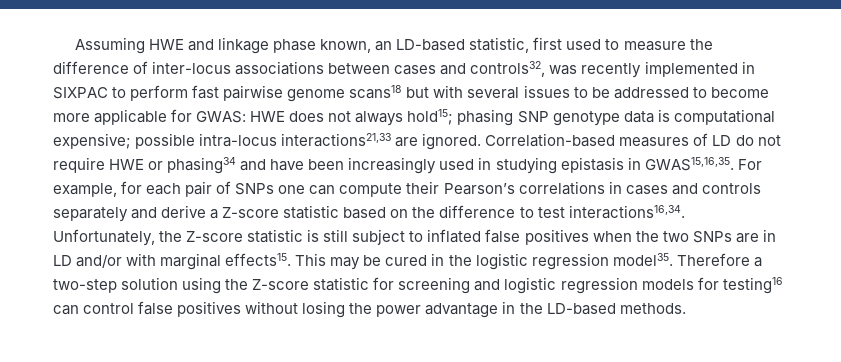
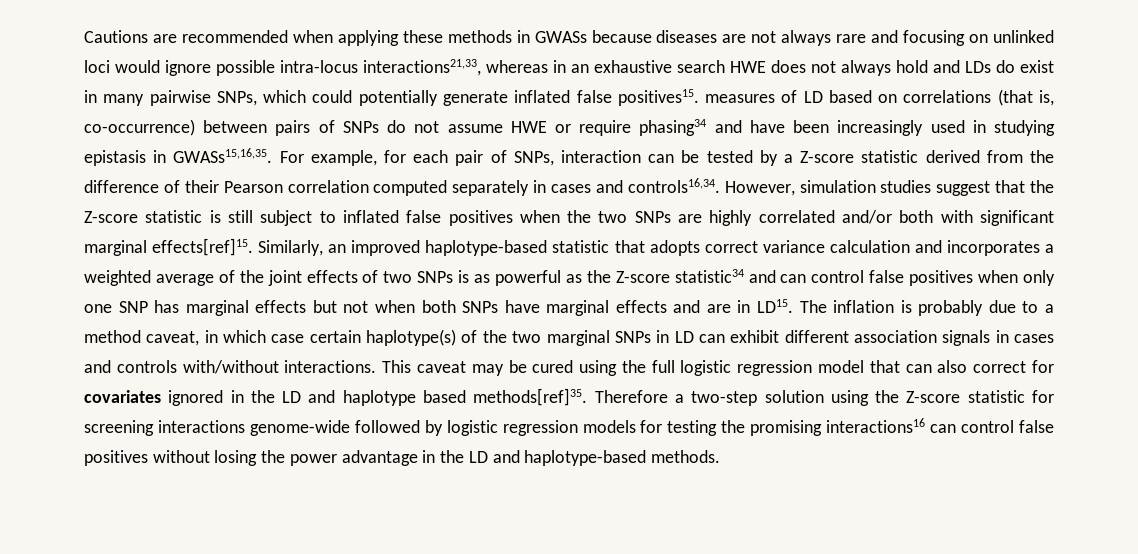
- Assuming HWE and linkage phase known, an LD-based statistic, first used to measure the difference of inter-locus associations between cases and controls32, was recently implemented in SIXPAC to perform fast pairwise genome scans18 but with several issues to be addressed to become more applicable for GWAS: HWE does not always hold15; phasing SNP genotype data is computational expensive; possible intra-locus interactions21,33 are ignored. Correlation-based measures of LD do not require HWE or phasing34 and have been increasingly used in studying epistasis in GWAS15,16,35.
+ Cautions are recommended when applying these methods in GWASs because diseases are not always rare and focusing on unlinked loci would ignore possible intra-locus interactions21,33, whereas in an exhaustive search HWE does not always hold and LDs do exist in many pairwise SNPs, which could potentially generate inflated false positives15. measures of LD based on correlations (that is, co-occurrence) between pairs of SNPs do not assume HWE or require phasing34 and have been increasingly used in studying epistasis in GWASs15,16,35.
- For example, for each pair of SNPs one can compute their Pearson’s correlations in cases and controls separately and derive a Z-score statistic based on the difference to test interactions16,34. Unfortunately, the Z-score statistic is still subject to inflated false positives when the two SNPs are in LD and/or with marginal effects15. This may be cured in the logistic regression model35.
+ For example, for each pair of SNPs, interaction can be tested by a Z-score statistic derived from the difference of their Pearson correlation computed separately in cases and controls16,34. However, simulation studies suggest that the Z-score statistic is still subject to inflated false positives when the two SNPs are highly correlated and/or both with significant marginal effects[ref]15. Similarly, an improved haplotype-based statistic that adopts correct variance calculation and incorporates a weighted average of the joint effects of two SNPs is as powerful as the Z-score statistic34 and can control false positives when only one SNP has marginal effects but not when both SNPs have marginal effects and are in LD15. The inflation is probably due to a method caveat, in which case certain haplotype(s) of the two marginal SNPs in LD can exhibit different association signals in cases and controls with/without interactions. This caveat may be cured using the full logistic regression model that can also correct for covariates ignored in the LD and haplotype based methods[ref]35.
- Therefore a two-step solution using the Z-score statistic for screening and logistic regression models for testing16 can control false positives without losing the power advantage in the LD-based methods.
+ Therefore a two-step solution using the Z-score statistic for screening interactions genome-wide followed by logistic regression models for testing the promising interactions16 can control false positives without losing the power advantage in the LD and haplotype-based methods.

